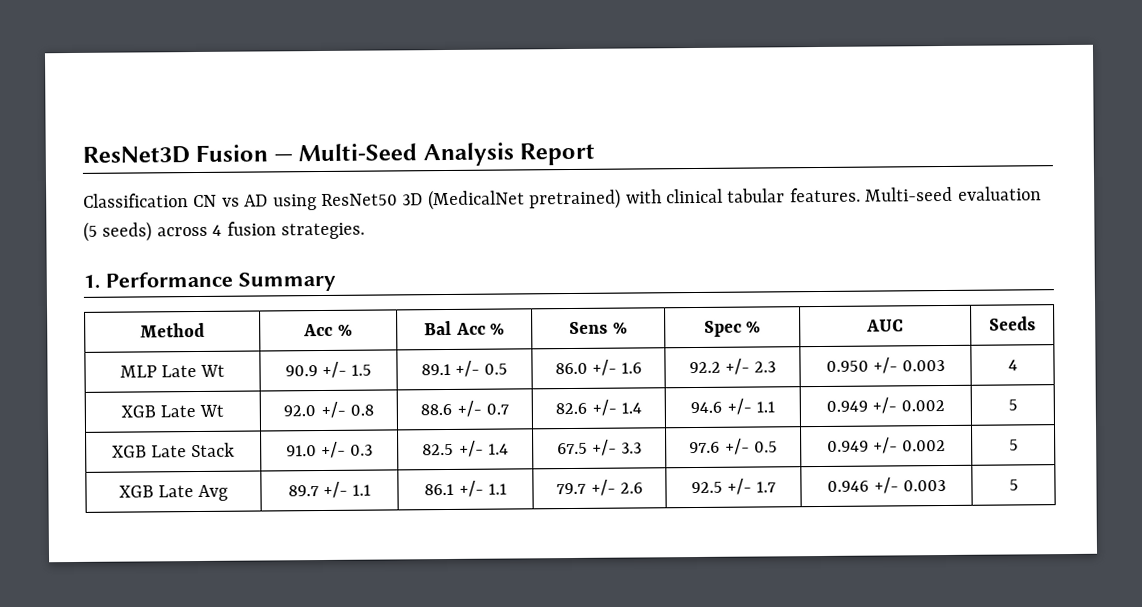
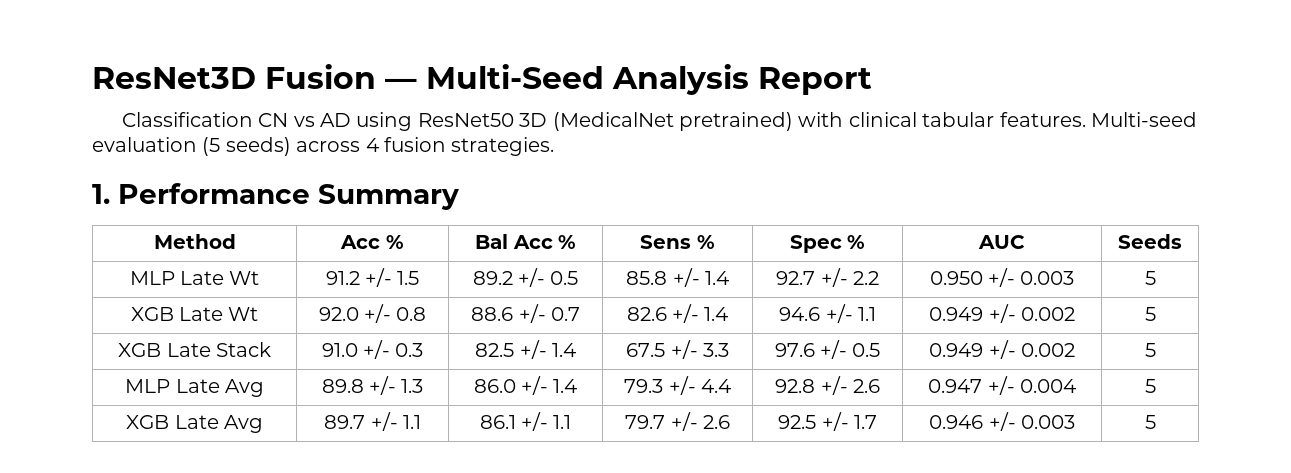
- MLP Late Wt | 90.9 +/- 1.5 | 89.1 +/- 0.5 | 86.0 +/- 1.6 | 92.2 +/- 2.3 | 0.950 +/- 0.003 | 4
+ MLP Late Wt | 91.2 +/- 1.5 | 89.2 +/- 0.5 | 85.8 +/- 1.4 | 92.7 +/- 2.2 | 0.950 +/- 0.003 | 5
+ MLP Late Avg | 89.8 +/- 1.3 | 86.0 +/- 1.4 | 79.3 +/- 4.4 | 92.8 +/- 2.6 | 0.947 +/- 0.004 | 5

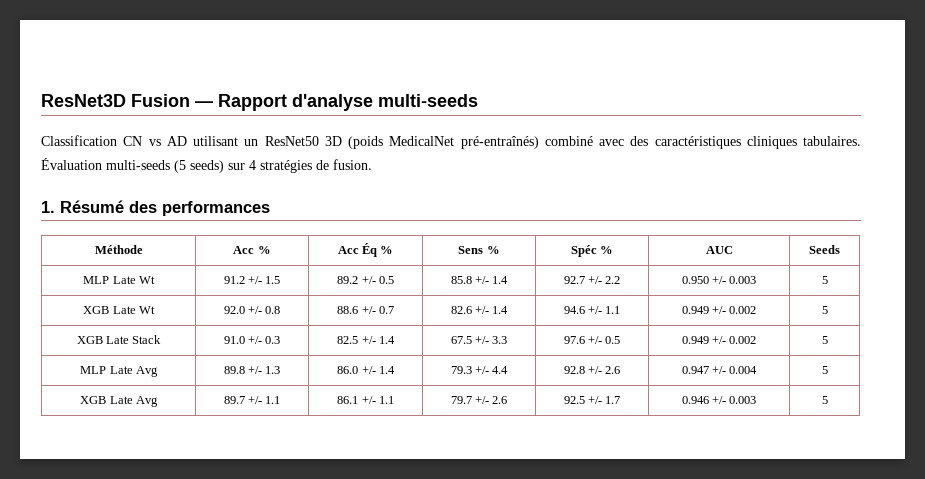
- ResNet3D Fusion — Multi-Seed Analysis Report
+ ResNet3D Fusion — Rapport d'analyse multi-seeds
- Classification CN vs AD using ResNet50 3D (MedicalNet pretrained) with clinical tabular features. Multi-seed evaluation (5 seeds) across 4 fusion strategies.
- 1. Performance Summary
- Method | Acc % | Bal Acc % | Sens % | Spec % | AUC | Seeds
+ Classification CN vs AD utilisant un ResNet50 3D (poids MedicalNet pré-entraînés) combiné avec des caractéristiques cliniques tabulaires. Évaluation multi-seeds (5 seeds) sur 4 stratégies de fusion.
+ 1. Résumé des performances
+ Méthode | Acc % | Acc Éq % | Sens % | Spéc % | AUC | Seeds

